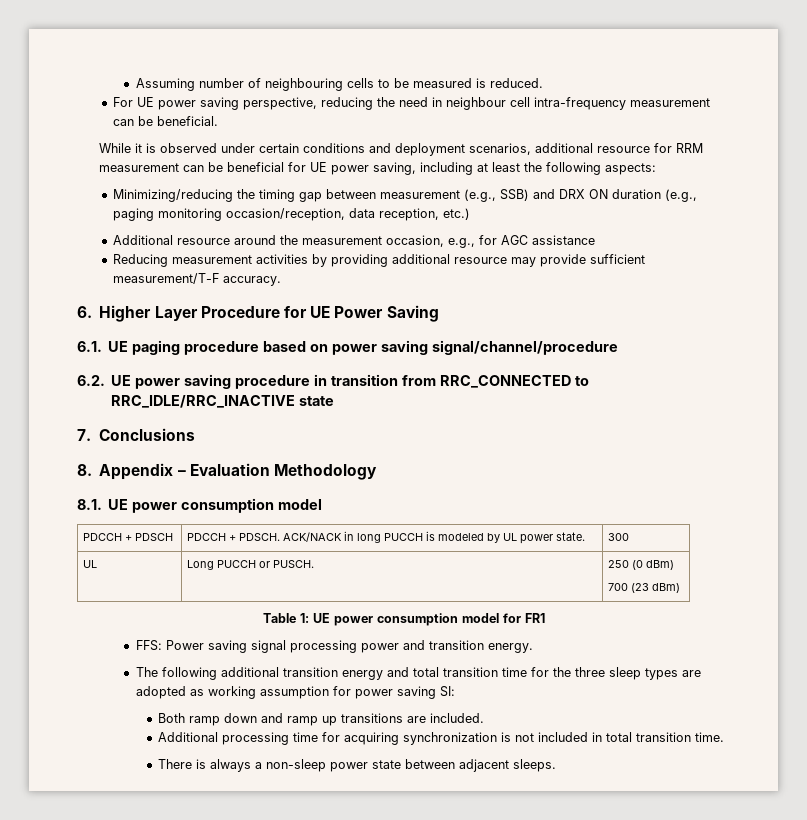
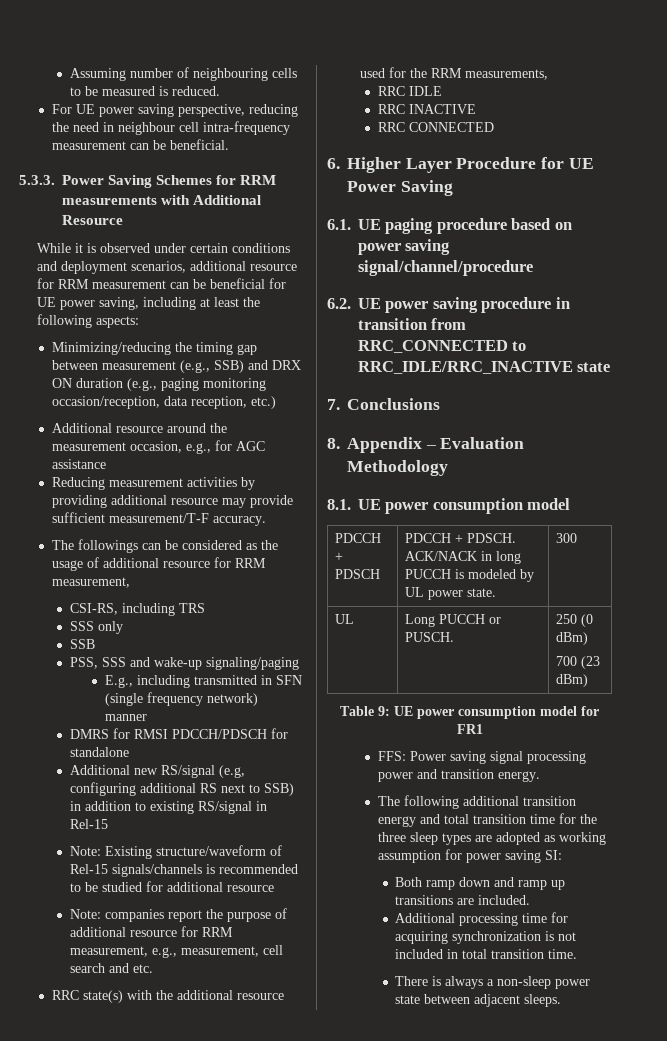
+ 5.3.3. Power Saving Schemes for RRM measurements with Additional Resource
+ The followings can be considered as the usage of additional resource for RRM measurement,
+ CSI-RS, including TRS
+ SSS only
+ SSB
+ PSS, SSS and wake-up signaling/paging
+ E.g., including transmitted in SFN (single frequency network) manner
+ DMRS for RMSI PDCCH/PDSCH for standalone
+ Additional new RS/signal (e.g, configuring additional RS next to SSB) in addition to existing RS/signal in Rel-15
+ Note: Existing structure/waveform of Rel-15 signals/channels is recommended to be studied for additional resource
+ Note: companies report the purpose of additional resource for RRM measurement, e.g., measurement, cell search and etc.
+ RRC state(s) with the additional resource used for the RRM measurements,
+ RRC IDLE
+ RRC INACTIVE
+ RRC CONNECTED
- Table 1: UE power consumption model for FR1
+ Table 9: UE power consumption model for FR1

